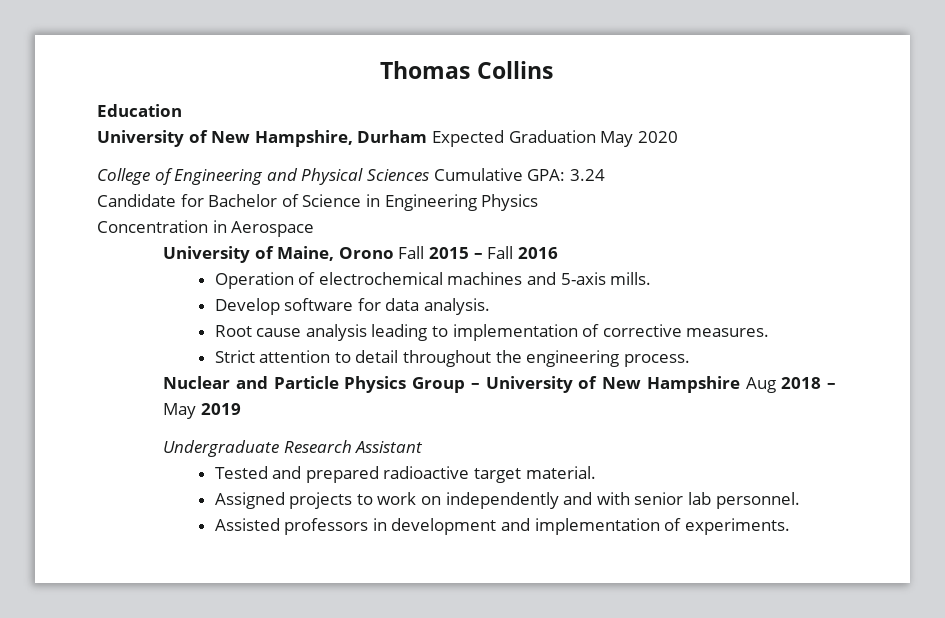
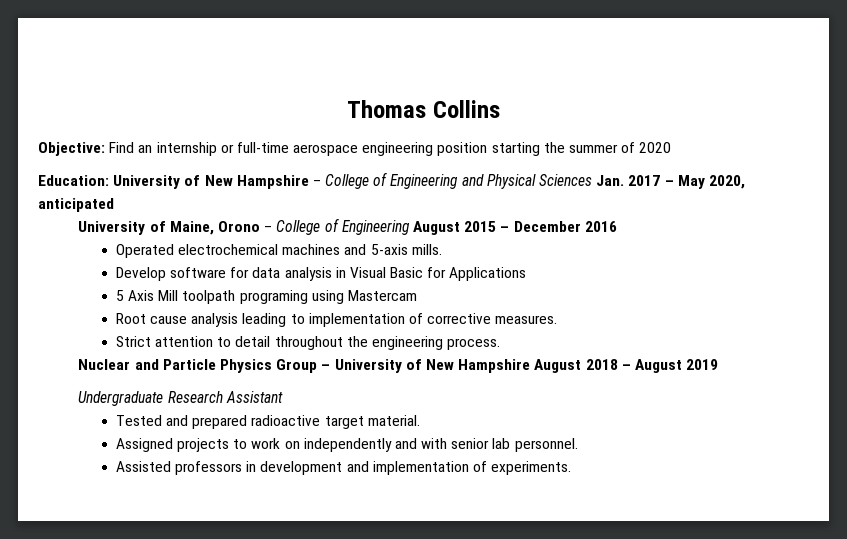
- Education
- University of New Hampshire, Durham Expected Graduation May 2020
- College of Engineering and Physical Sciences Cumulative GPA: 3.24
- Candidate for Bachelor of Science in Engineering Physics
- Concentration in Aerospace
+ Objective: Find an internship or full-time aerospace engineering position starting the summer of 2020
+ Education: University of New Hampshire – College of Engineering and Physical Sciences Jan. 2017 – May 2020, anticipated
- University of Maine, Orono Fall 2015 – Fall 2016
+ University of Maine, Orono – College of Engineering August 2015 – December 2016
- Operation of electrochemical machines and 5-axis mills.
+ Operated electrochemical machines and 5-axis mills.
- Develop software for data analysis.
+ Develop software for data analysis in Visual Basic for Applications
+ 5 Axis Mill toolpath programing using Mastercam
- Nuclear and Particle Physics Group – University of New Hampshire Aug 2018 – May 2019
+ Nuclear and Particle Physics Group – University of New Hampshire August 2018 – August 2019

